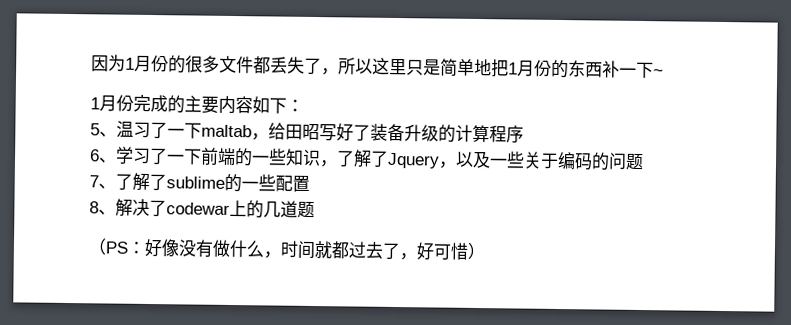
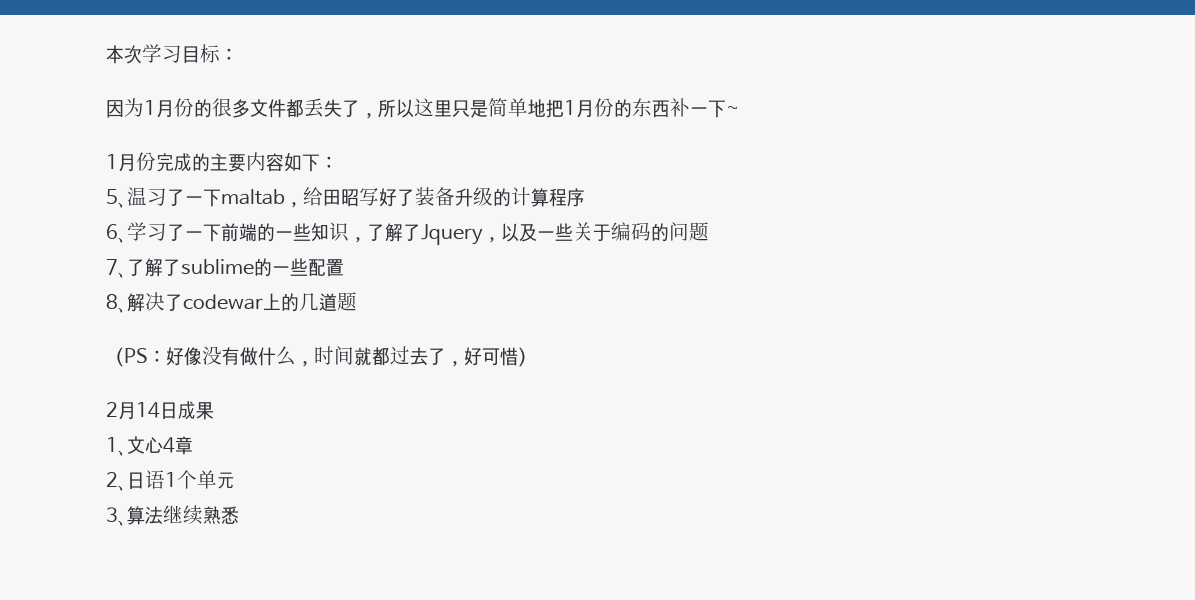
+ 本次学习目标：
+ 2月14日成果
+ 1、文心4章
+ 2、日语1个单元
+ 3、算法继续熟悉

